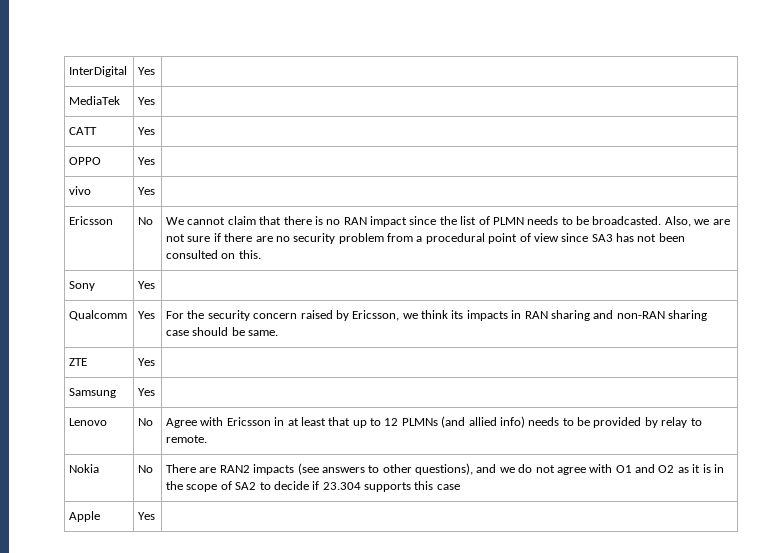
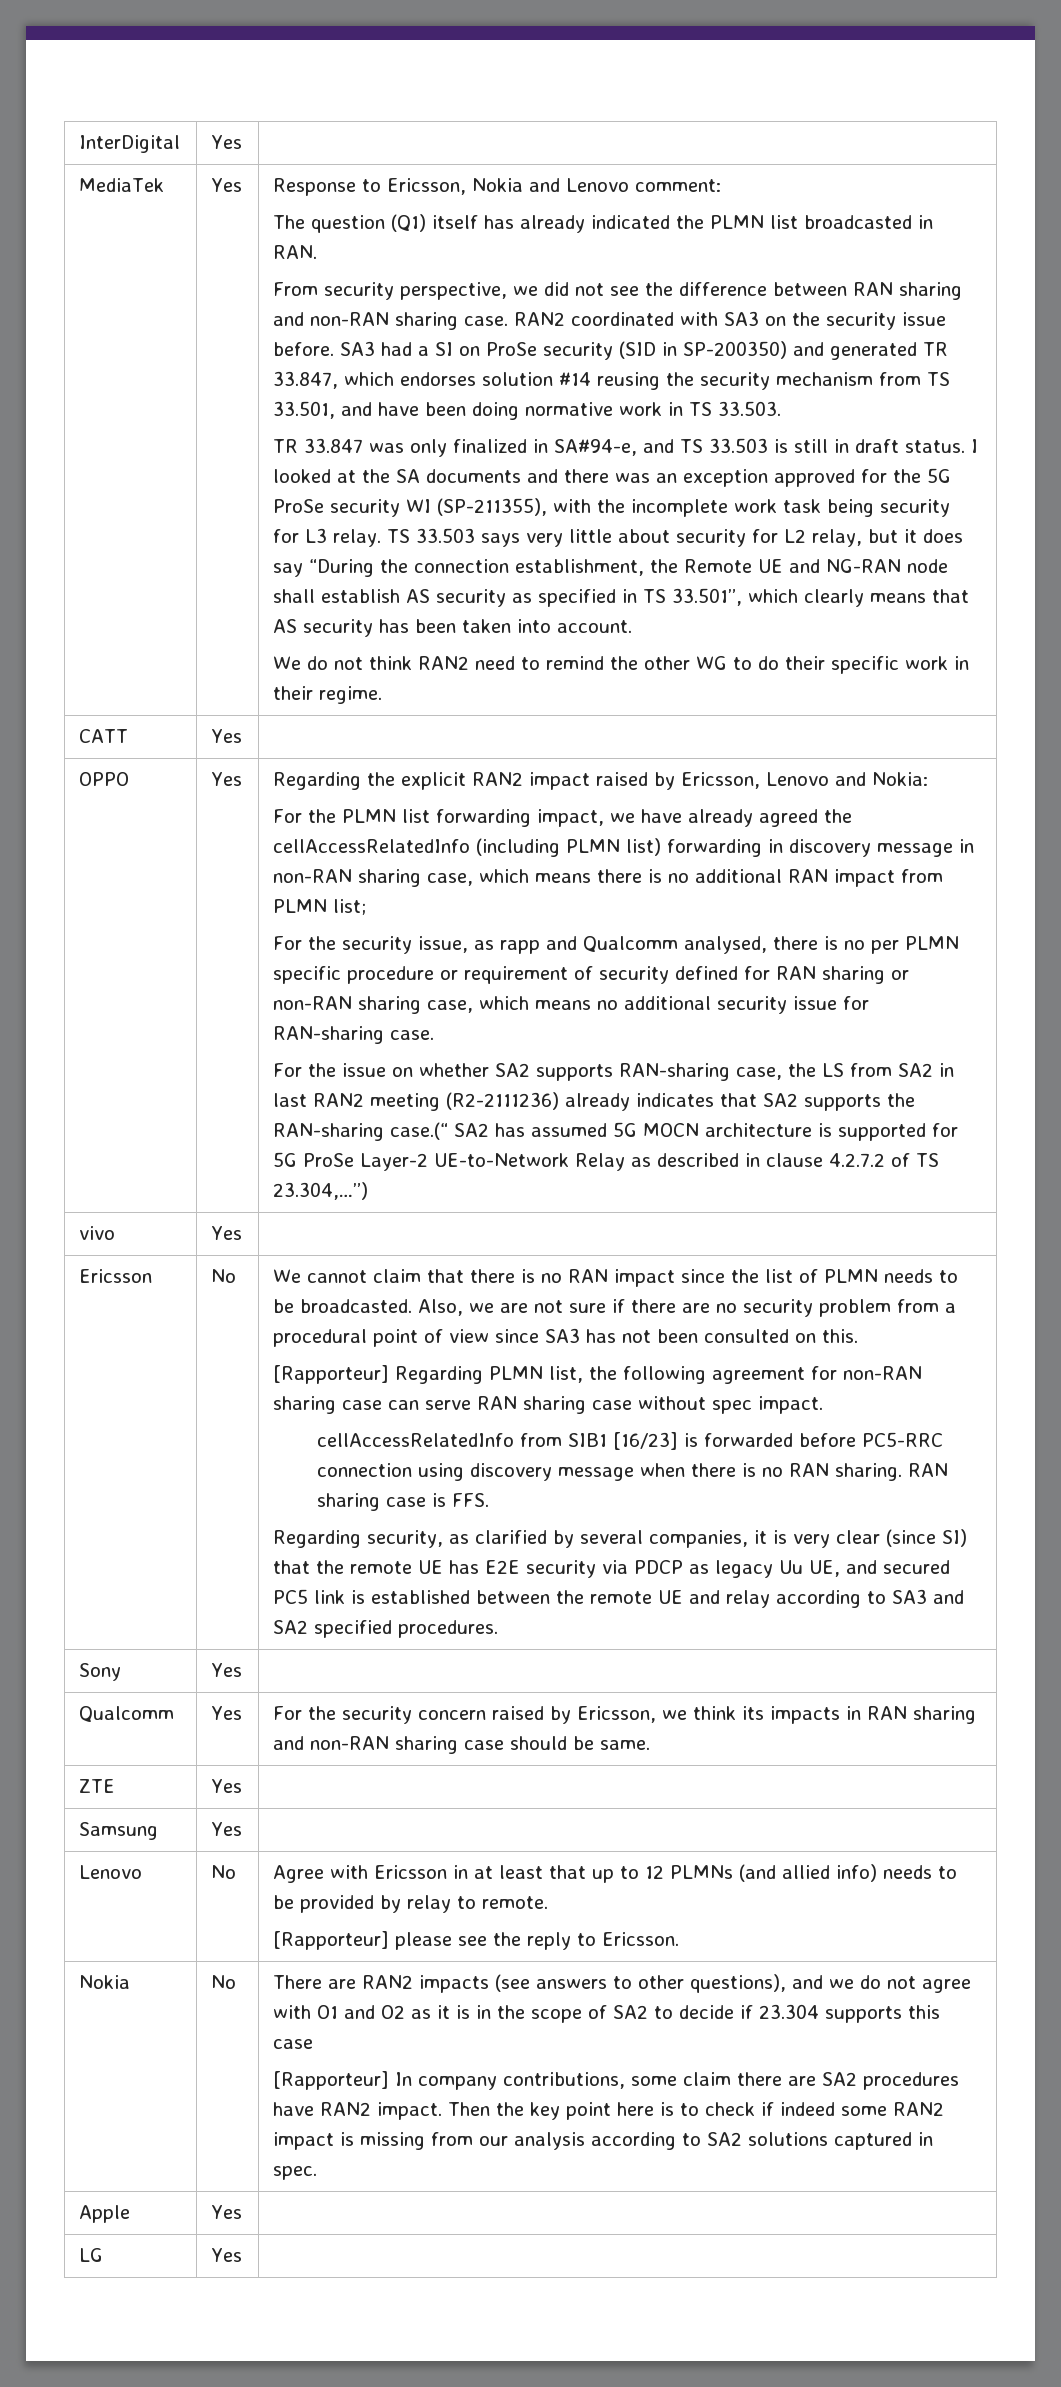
+ Response to Ericsson, Nokia and Lenovo comment:
+ The question (Q1) itself has already indicated the PLMN list broadcasted in RAN.
+ From security perspective, we did not see the difference between RAN sharing and non-RAN sharing case. RAN2 coordinated with SA3 on the security issue before. SA3 had a SI on ProSe security (SID in SP-200350) and generated TR 33.847, which endorses solution #14 reusing the security mechanism from TS 33.501, and have been doing normative work in TS 33.503.
+ TR 33.847 was only finalized in SA#94-e, and TS 33.503 is still in draft status. I looked at the SA documents and there was an exception approved for the 5G ProSe security WI (SP-211355), with the incomplete work task being security for L3 relay. TS 33.503 says very little about security for L2 relay, but it does say “During the connection establishment, the Remote UE and NG-RAN node shall establish AS security as specified in TS 33.501”, which clearly means that AS security has been taken into account.
+ We do not think RAN2 need to remind the other WG to do their specific work in their regime.
  CATT | Yes |
- OPPO | Yes |
+ OPPO | Yes | Regarding the explicit RAN2 impact raised by Ericsson, Lenovo and Nokia:
+ For the PLMN list forwarding impact, we have already agreed the cellAccessRelatedInfo (including PLMN list) forwarding in discovery message in non-RAN sharing case, which means there is no additional RAN impact from PLMN list;
+ For the security issue, as rapp and Qualcomm analysed, there is no per PLMN specific procedure or requirement of security defined for RAN sharing or non-RAN sharing case, which means no additional security issue for RAN-sharing case.
+ For the issue on whether SA2 supports RAN-sharing case, the LS from SA2 in last RAN2 meeting (R2-2111236) already indicates that SA2 supports the RAN-sharing case.(“ SA2 has assumed 5G MOCN architecture is supported for 5G ProSe Layer-2 UE-to-Network Relay as described in clause 4.2.7.2 of TS 23.304,…”)
+ [Rapporteur] Regarding PLMN list, the following agreement for non-RAN sharing case can serve RAN sharing case without spec impact.
+ cellAccessRelatedInfo from SIB1 [16/23] is forwarded before PC5-RRC connection using discovery message when there is no RAN sharing. RAN sharing case is FFS.
+ Regarding security, as clarified by several companies, it is very clear (since SI) that the remote UE has E2E security via PDCP as legacy Uu UE, and secured PC5 link is established between the remote UE and relay according to SA3 and SA2 specified procedures.
  Lenovo | No | Agree with Ericsson in at least that up to 12 PLMNs (and allied info) needs to be provided by relay to remote.
+ [Rapporteur] please see the reply to Ericsson.
+ [Rapporteur] In company contributions, some claim there are SA2 procedures have RAN2 impact. Then the key point here is to check if indeed some RAN2 impact is missing from our analysis according to SA2 solutions captured in spec.
+ LG | Yes |

